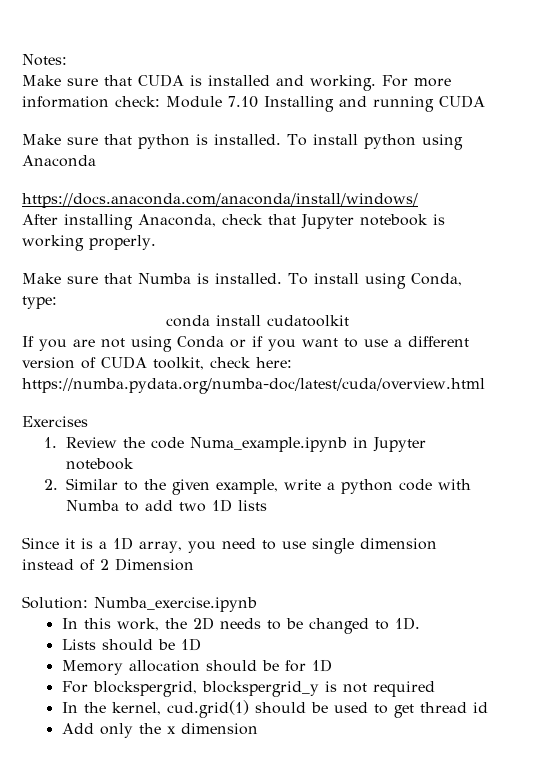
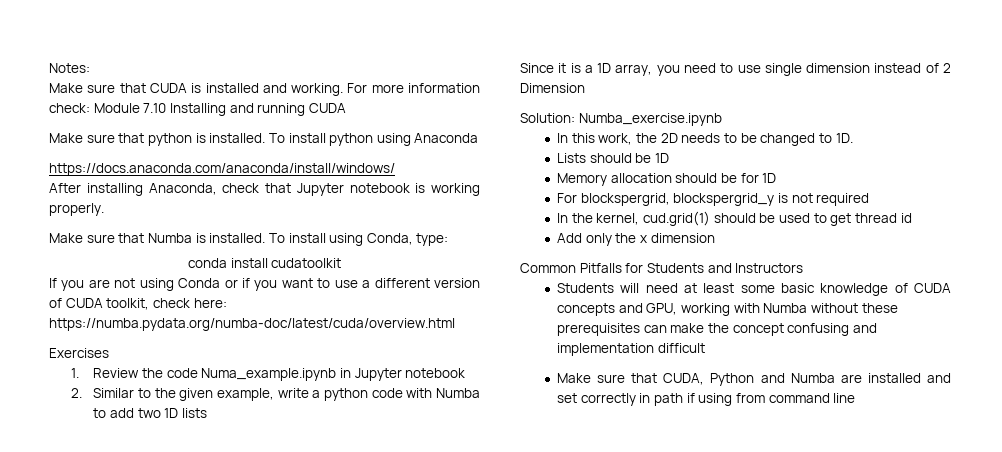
+ Common Pitfalls for Students and Instructors
+ Students will need at least some basic knowledge of CUDA concepts and GPU, working with Numba without these prerequisites can make the concept confusing and implementation difficult
+ Make sure that CUDA, Python and Numba are installed and set correctly in path if using from command line

